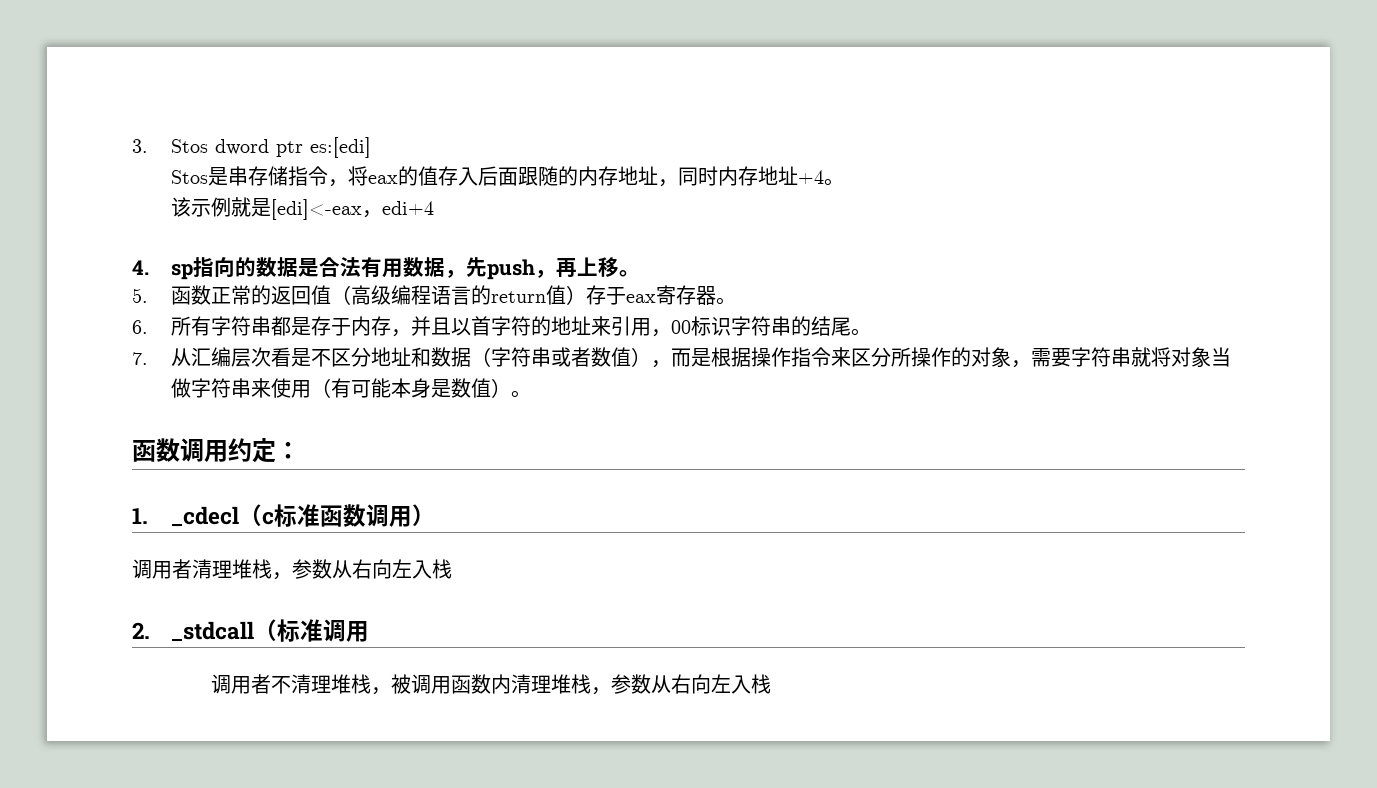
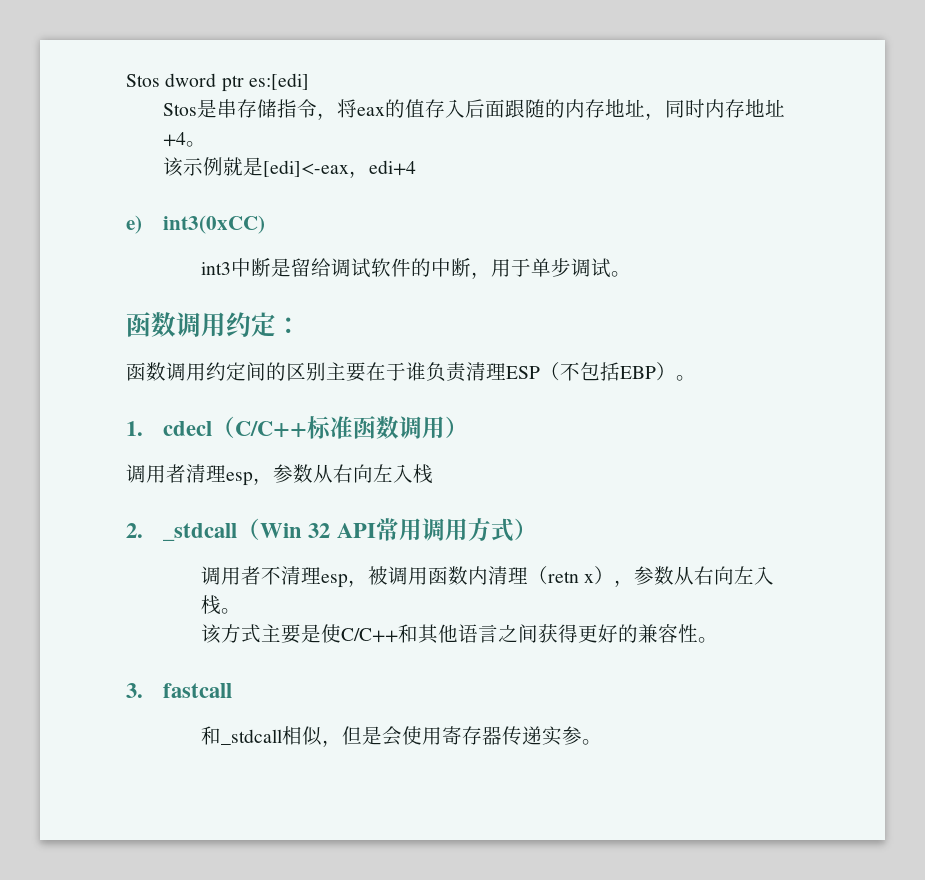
- 3. Stos dword ptr es:[edi]
+ Stos dword ptr es:[edi]
- 4. sp指向的数据是合法有用数据，先push，再上移。
- 5.函数正常的返回值（高级编程语言的return值）存于eax寄存器。
- 6.所有字符串都是存于内存，并且以首字符的地址来引用，00标识字符串的结尾。
- 7.从汇编层次看是不区分地址和数据（字符串或者数值），而是根据操作指令来区分所操作的对象，需要字符串就将对象当做字符串来使用（有可能本身是数值）。
+ e) int3(0xCC)
+ int3中断是留给调试软件的中断，用于单步调试。
  函数调用约定：
+ 函数调用约定间的区别主要在于谁负责清理ESP（不包括EBP）。
- 1. _cdecl（c标准函数调用）
+ 1. cdecl（C/C++标准函数调用）
- 调用者清理堆栈，参数从右向左入栈
+ 调用者清理esp，参数从右向左入栈
- 2. _stdcall（标准调用
+ 2. _stdcall（Win 32 API常用调用方式）
- 调用者不清理堆栈，被调用函数内清理堆栈，参数从右向左入栈
+ 调用者不清理esp，被调用函数内清理（retn x），参数从右向左入栈。
+ 该方式主要是使C/C++和其他语言之间获得更好的兼容性。
+ 3. fastcall
+ 和_stdcall相似，但是会使用寄存器传递实参。

